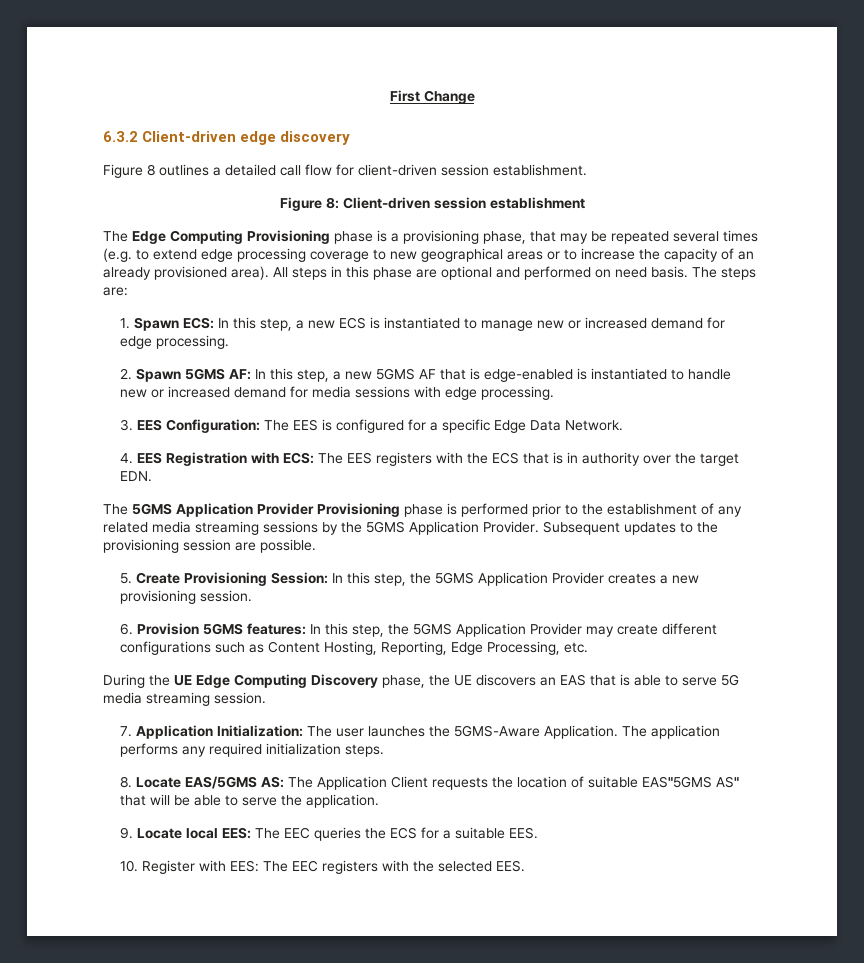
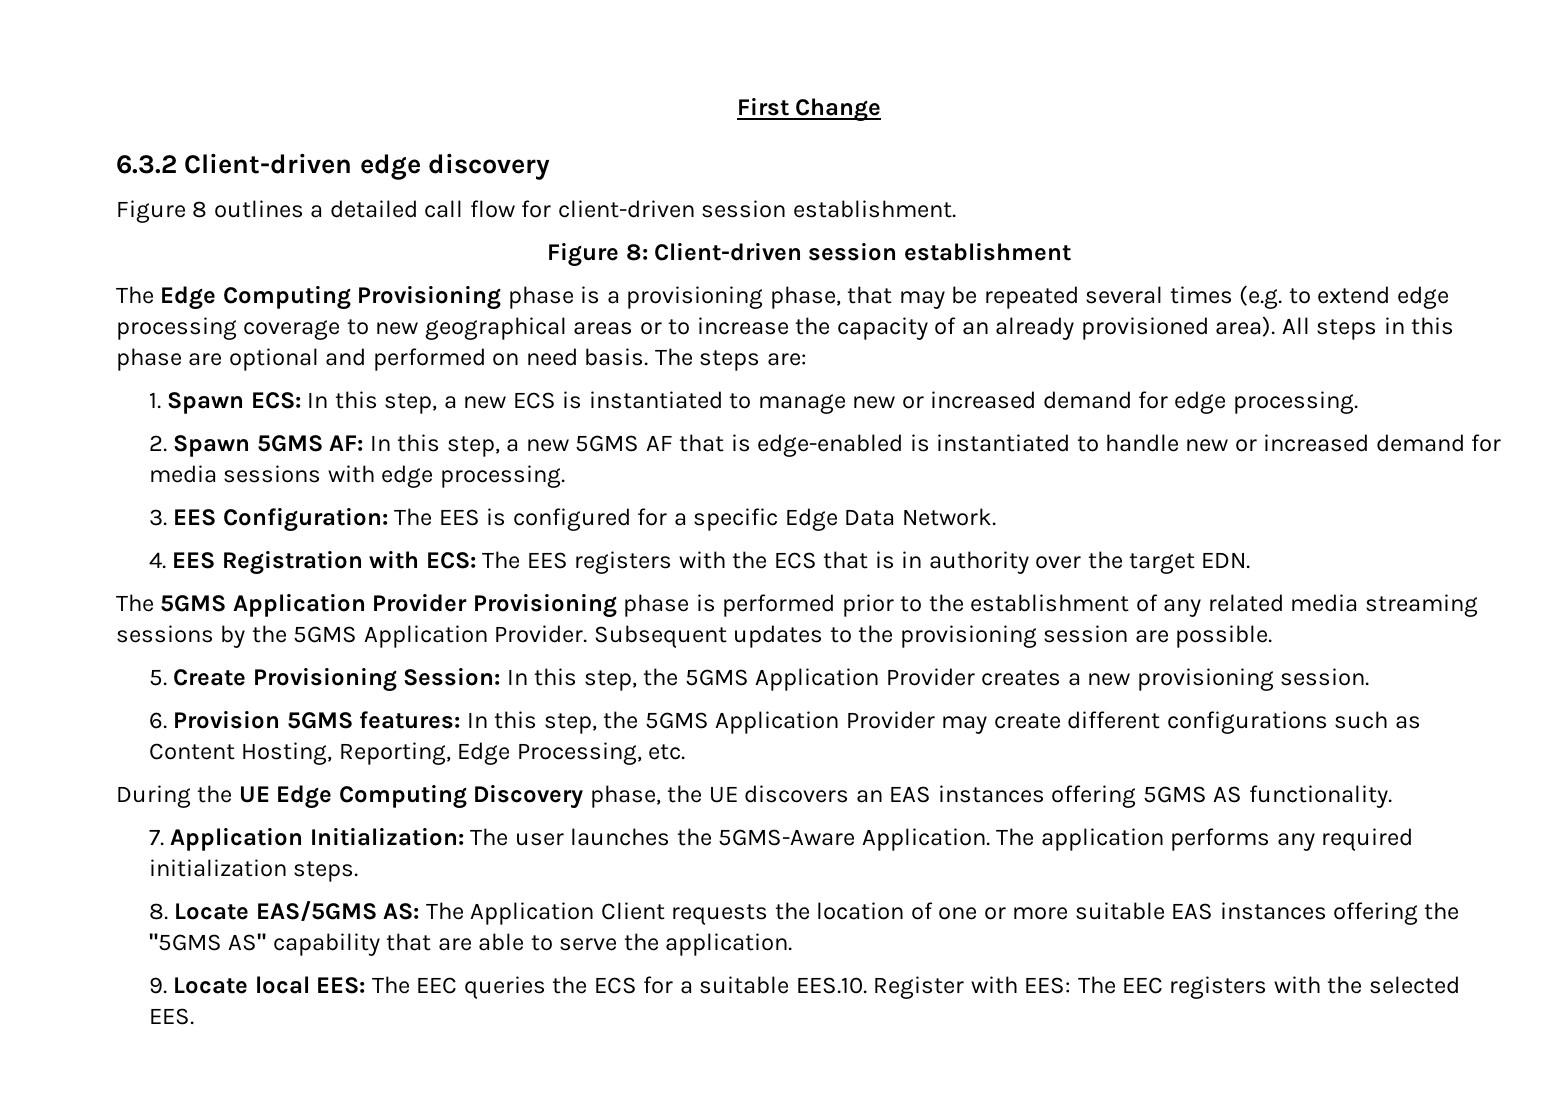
- During the UE Edge Computing Discovery phase, the UE discovers an EAS that is able to serve 5G media streaming session.
+ During the UE Edge Computing Discovery phase, the UE discovers an EAS instances offering 5GMS AS functionality.
- 8. Locate EAS/5GMS AS: The Application Client requests the location of suitable EAS"5GMS AS" that will be able to serve the application.
+ 8. Locate EAS/5GMS AS: The Application Client requests the location of one or more suitable EAS instances offering the "5GMS AS" capability that are able to serve the application.
- 9. Locate local EES: The EEC queries the ECS for a suitable EES.
- 10. Register with EES: The EEC registers with the selected EES.
+ 9. Locate local EES: The EEC queries the ECS for a suitable EES.10. Register with EES: The EEC registers with the selected EES.

